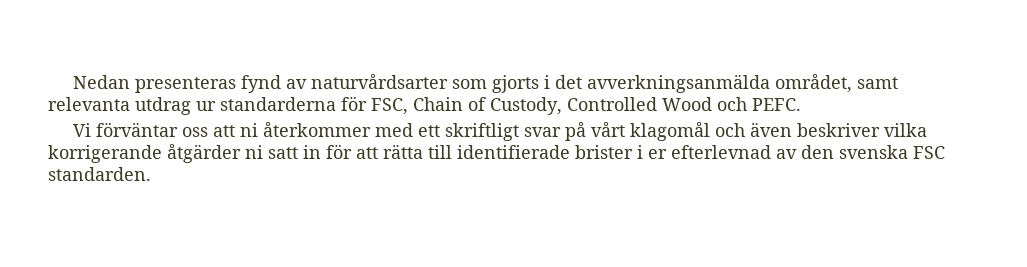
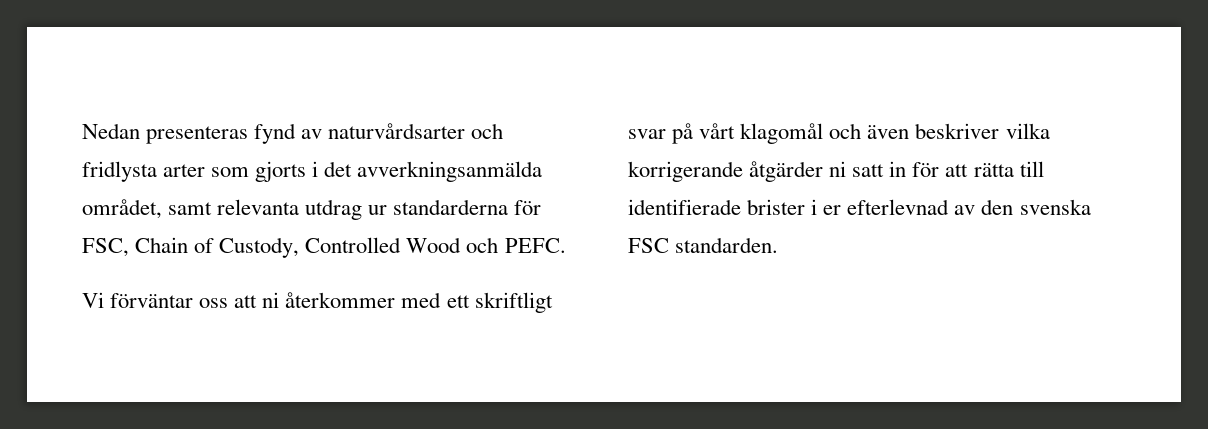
- Nedan presenteras fynd av naturvårdsarter som gjorts i det avverkningsanmälda området, samt relevanta utdrag ur standarderna för FSC, Chain of Custody, Controlled Wood och PEFC.
+ Nedan presenteras fynd av naturvårdsarter och fridlysta arter som gjorts i det avverkningsanmälda området, samt relevanta utdrag ur standarderna för FSC, Chain of Custody, Controlled Wood och PEFC.

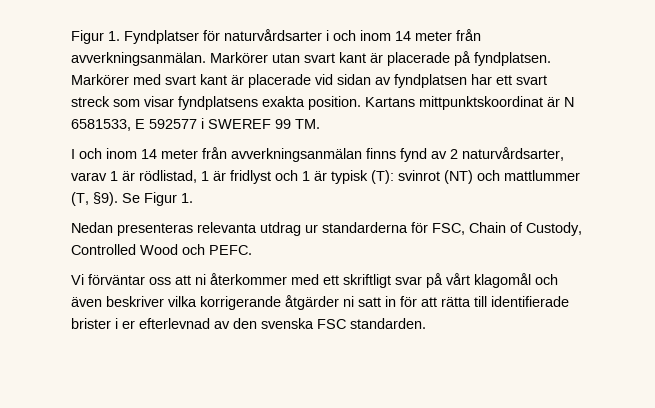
- Nedan presenteras fynd av naturvårdsarter och fridlysta arter som gjorts i det avverkningsanmälda området, samt relevanta utdrag ur standarderna för FSC, Chain of Custody, Controlled Wood och PEFC.
+ Figur 1. Fyndplatser för naturvårdsarter i och inom 14 meter från avverkningsanmälan. Markörer utan svart kant är placerade på fyndplatsen. Markörer med svart kant är placerade vid sidan av fyndplatsen har ett svart streck som visar fyndplatsens exakta position. Kartans mittpunktskoordinat är N 6581533, E 592577 i SWEREF 99 TM.
+ I och inom 14 meter från avverkningsanmälan finns fynd av 2 naturvårdsarter, varav 1 är rödlistad, 1 är fridlyst och 1 är typisk (T): svinrot (NT) och mattlummer (T, §9). Se Figur 1.
+ Nedan presenteras relevanta utdrag ur standarderna för FSC, Chain of Custody, Controlled Wood och PEFC.

